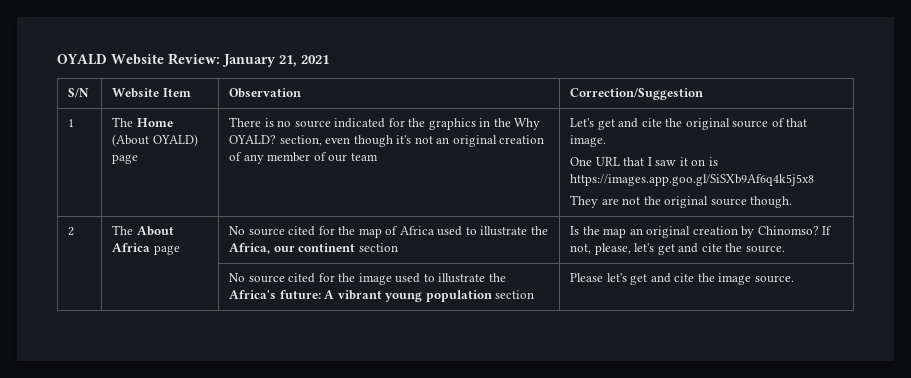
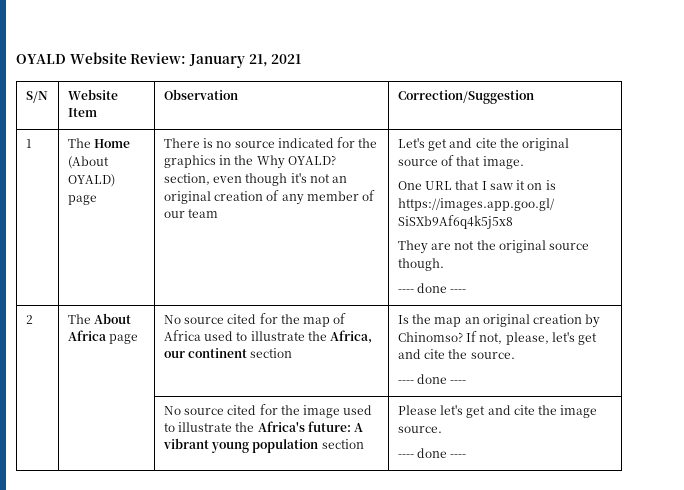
  They are not the original source though.
+ ---- done ----
  If not, please, let's get and cite the source.
+ ---- done ----
  | | No source cited for the image used to illustrate the Africa's future: A vibrant young population section | Please let's get and cite the image source.
+ ---- done ----

